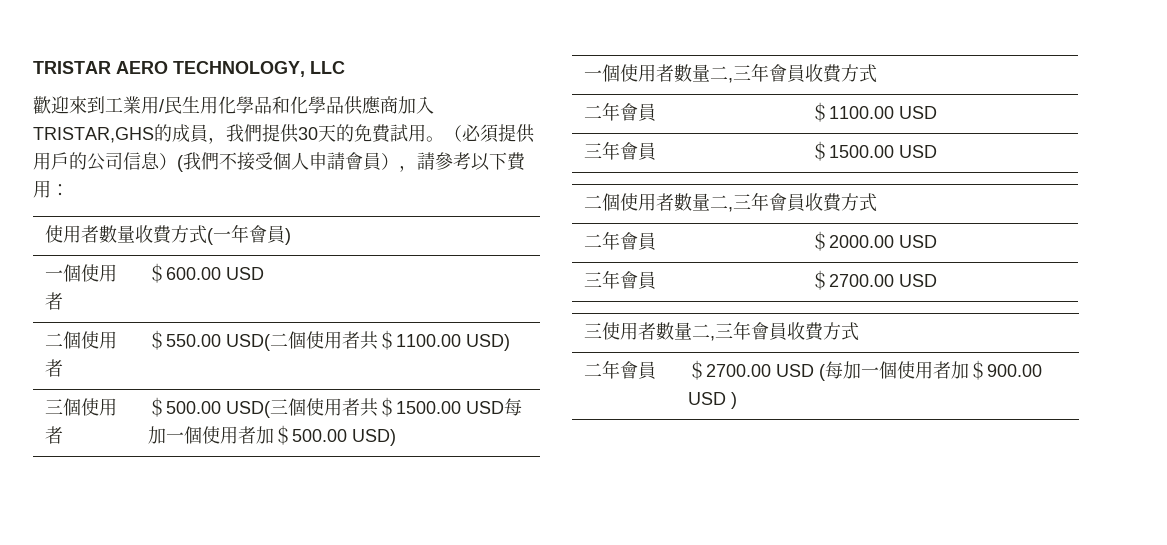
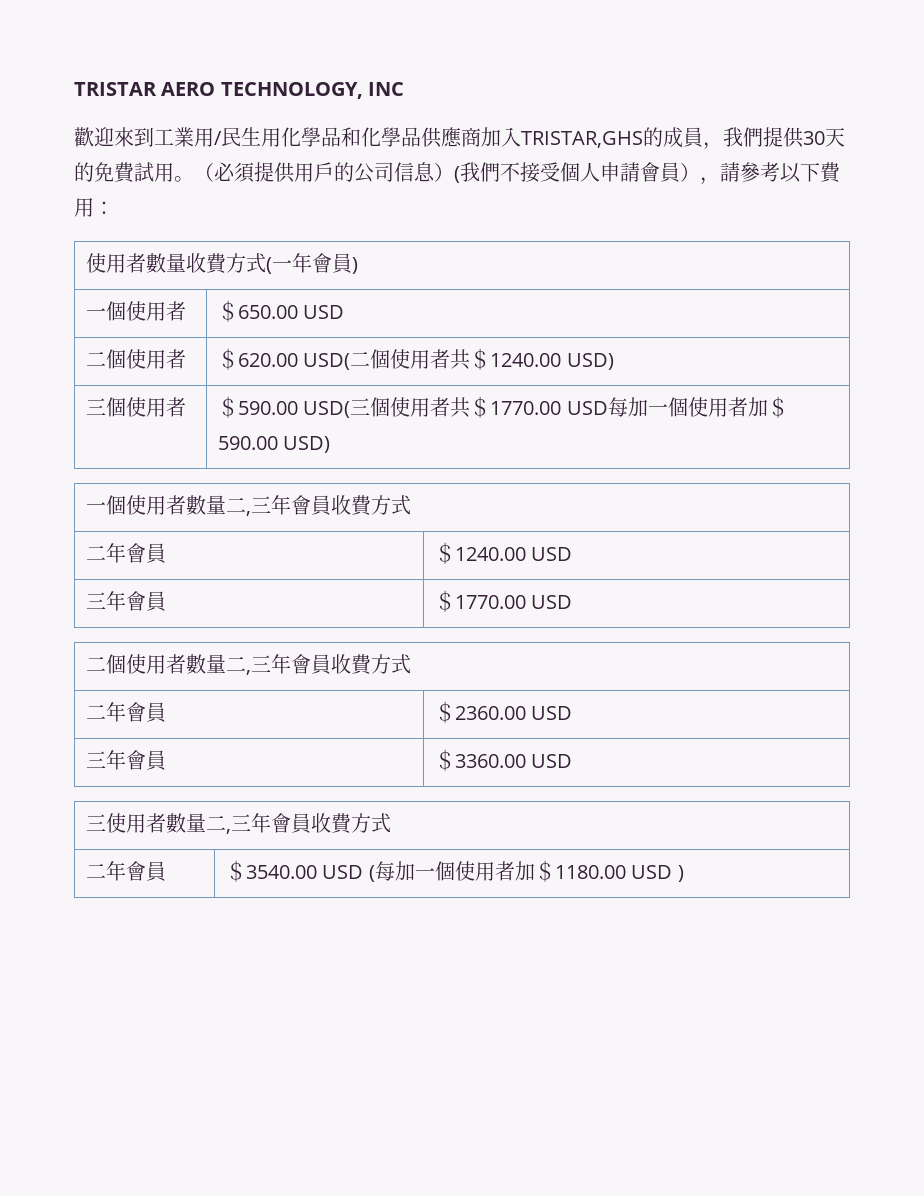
- TRISTAR AERO TECHNOLOGY, LLC
+ TRISTAR AERO TECHNOLOGY, INC
- 一個使用者 | ＄600.00 USD
+ 一個使用者 | ＄650.00 USD
- 二個使用者 | ＄550.00 USD(二個使用者共＄1100.00 USD)
+ 二個使用者 | ＄620.00 USD(二個使用者共＄1240.00 USD)
- 三個使用者 | ＄500.00 USD(三個使用者共＄1500.00 USD每加一個使用者加＄500.00 USD)
+ 三個使用者 | ＄590.00 USD(三個使用者共＄1770.00 USD每加一個使用者加＄590.00 USD)
- 二年會員 | ＄1100.00 USD
- 三年會員 | ＄1500.00 USD
+ 二年會員 | ＄1240.00 USD
+ 三年會員 | ＄1770.00 USD
- 二年會員 | ＄2000.00 USD
- 三年會員 | ＄2700.00 USD
+ 二年會員 | ＄2360.00 USD
+ 三年會員 | ＄3360.00 USD
- 二年會員 | ＄2700.00 USD (每加一個使用者加＄900.00 USD )
+ 二年會員 | ＄3540.00 USD (每加一個使用者加＄1180.00 USD )

